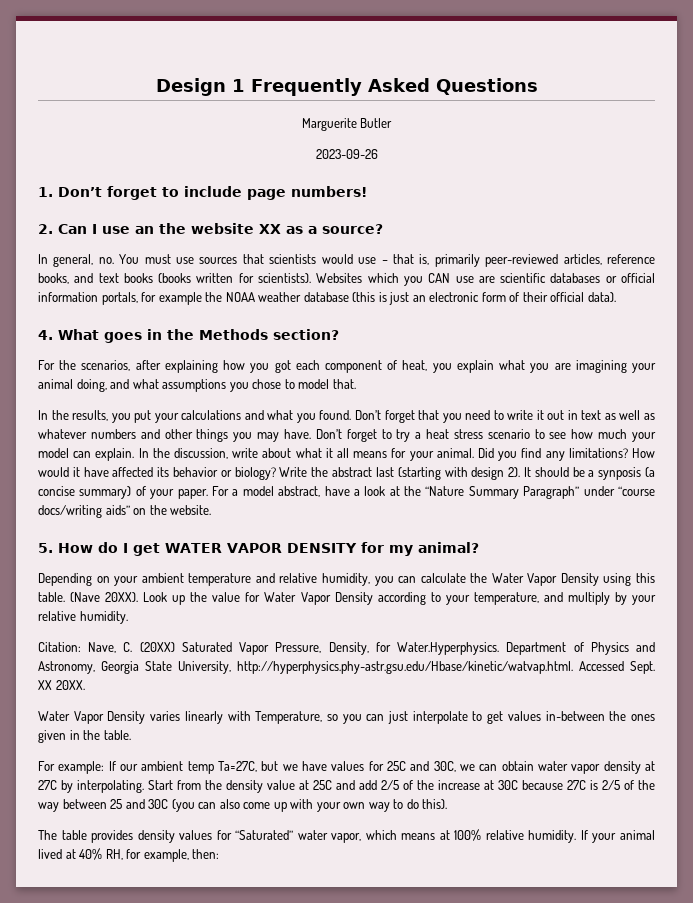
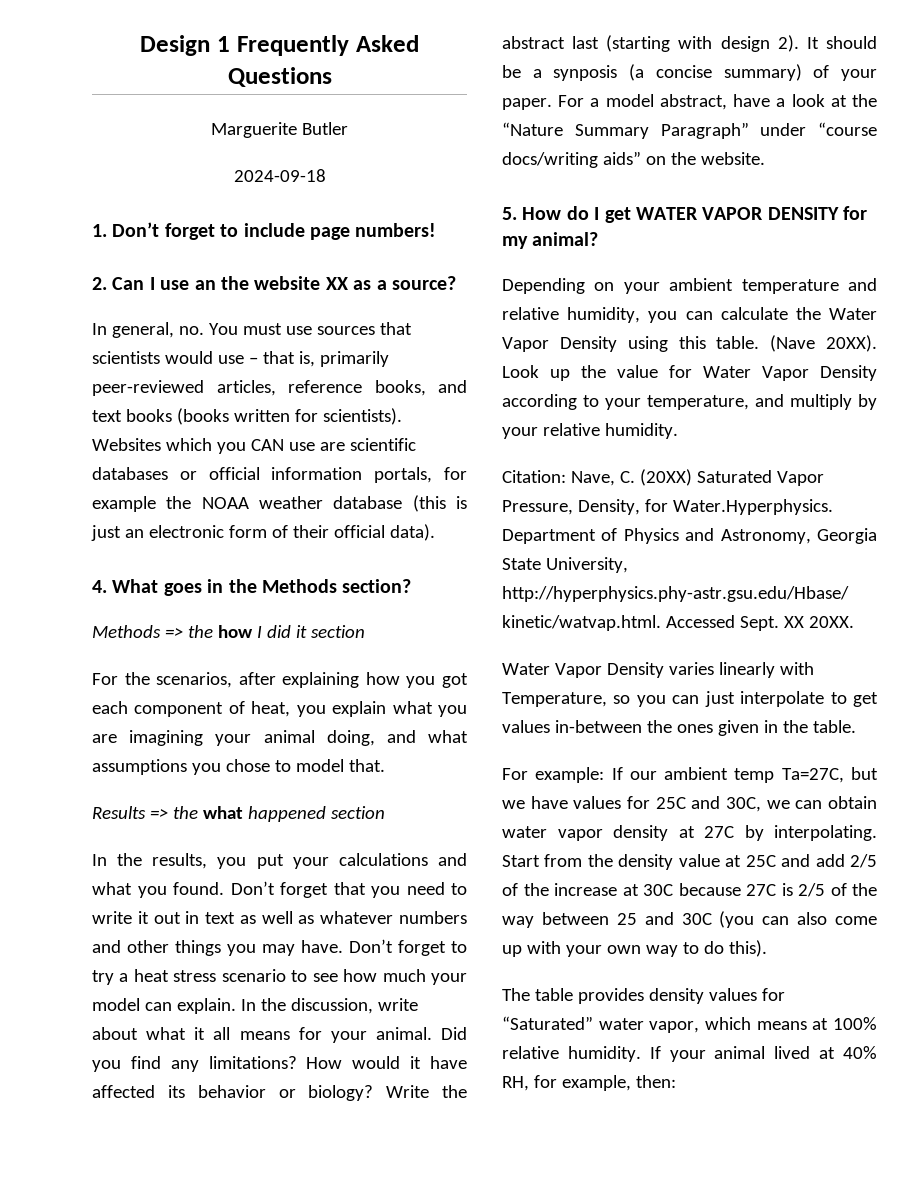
- 2023-09-26
+ 2024-09-18
+ Methods => the how I did it section
+ Results => the what happened section

